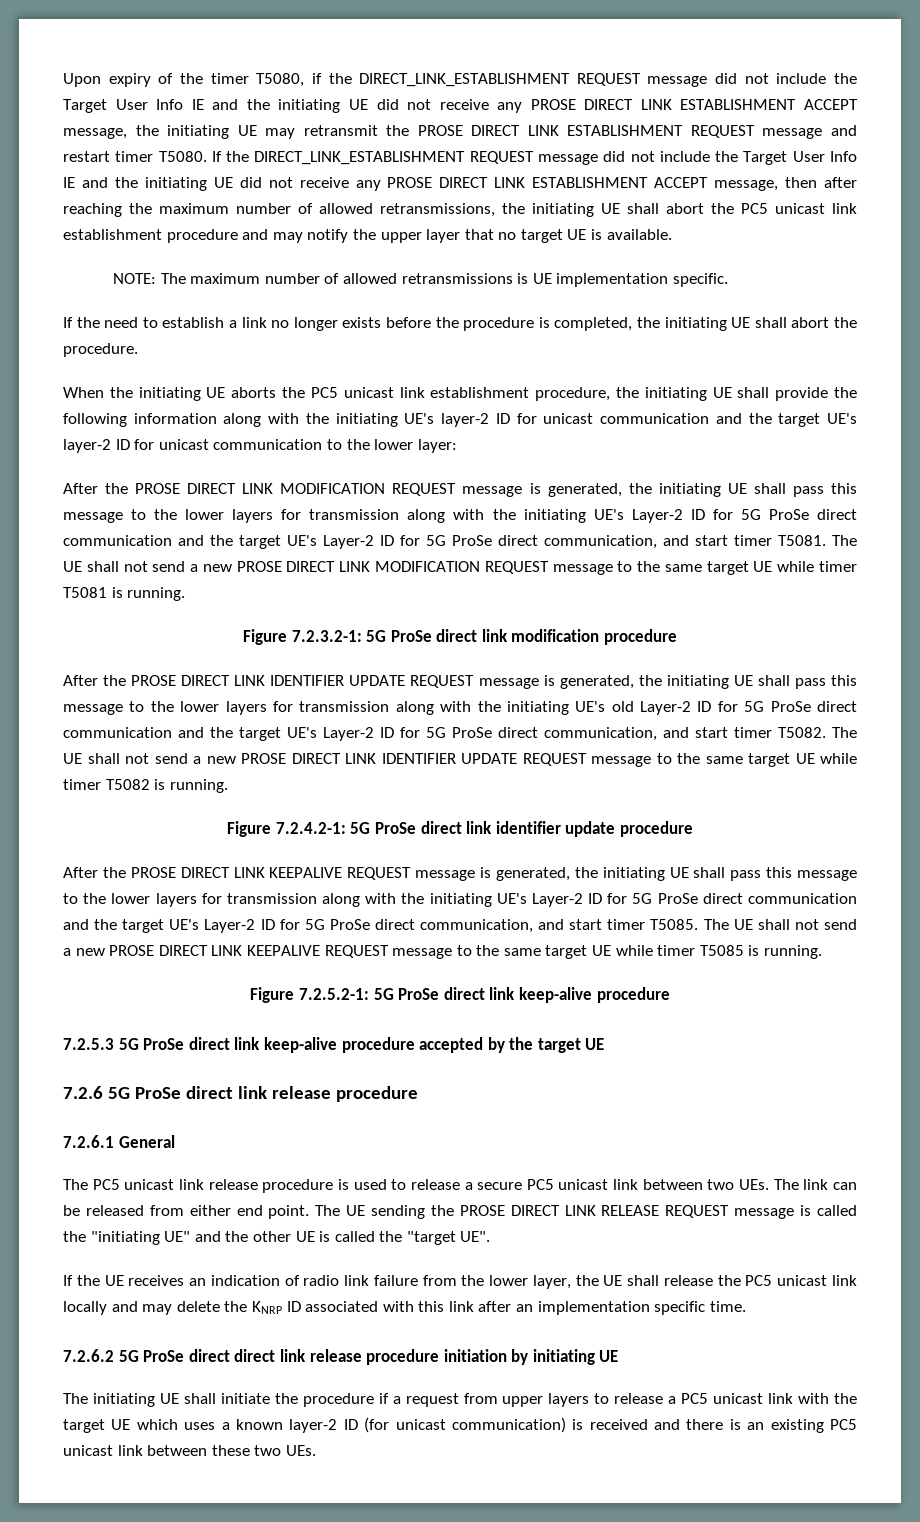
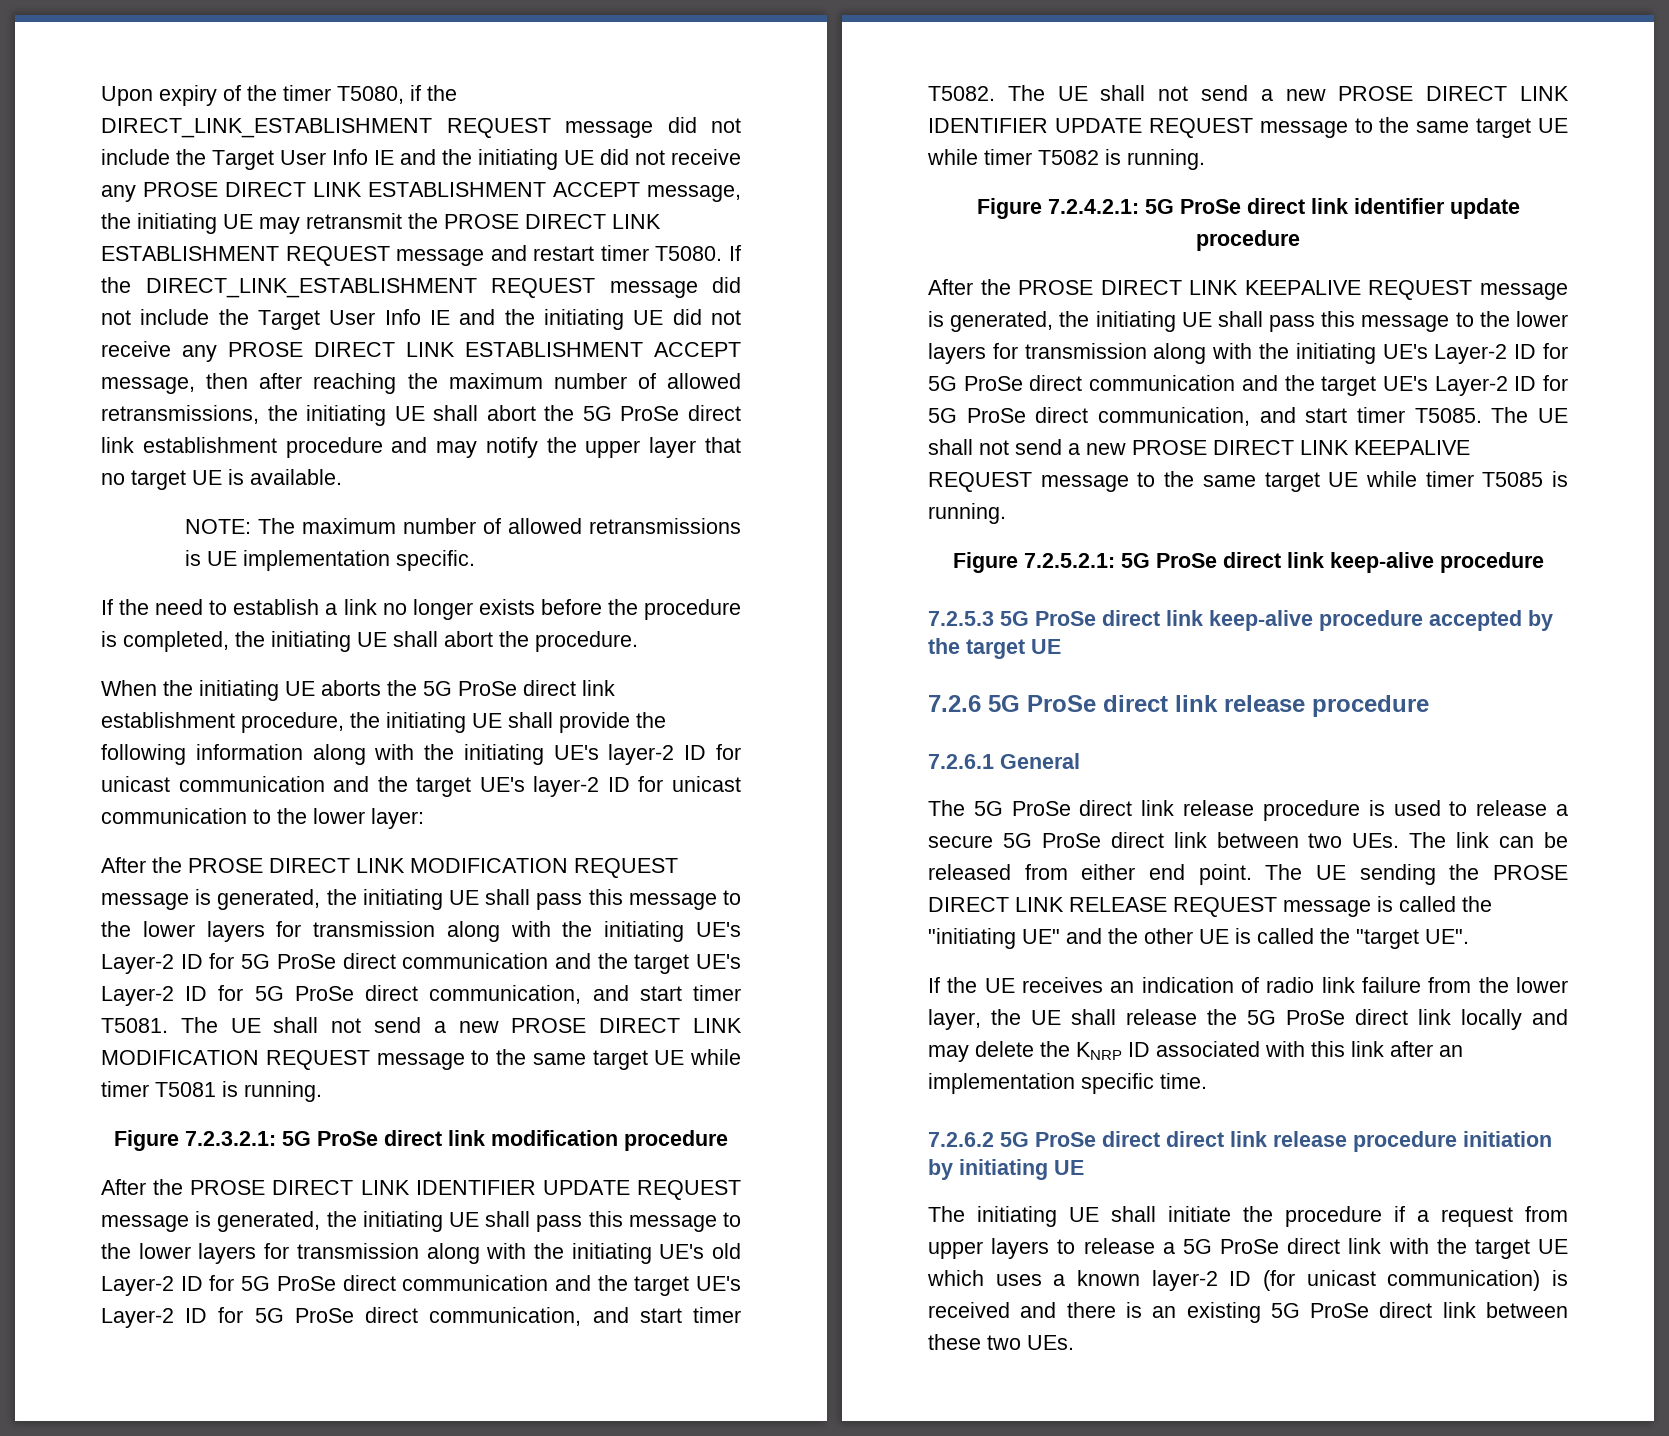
- If the DIRECT_LINK_ESTABLISHMENT REQUEST message did not include the Target User Info IE and the initiating UE did not receive any PROSE DIRECT LINK ESTABLISHMENT ACCEPT message, then after reaching the maximum number of allowed retransmissions, the initiating UE shall abort the PC5 unicast link establishment procedure and may notify the upper layer that no target UE is available.
+ If the DIRECT_LINK_ESTABLISHMENT REQUEST message did not include the Target User Info IE and the initiating UE did not receive any PROSE DIRECT LINK ESTABLISHMENT ACCEPT message, then after reaching the maximum number of allowed retransmissions, the initiating UE shall abort the 5G ProSe direct link establishment procedure and may notify the upper layer that no target UE is available.
- When the initiating UE aborts the PC5 unicast link establishment procedure, the initiating UE shall provide the following information along with the initiating UE's layer-2 ID for unicast communication and the target UE's layer-2 ID for unicast communication to the lower layer:
+ When the initiating UE aborts the 5G ProSe direct link establishment procedure, the initiating UE shall provide the following information along with the initiating UE's layer-2 ID for unicast communication and the target UE's layer-2 ID for unicast communication to the lower layer:
- Figure 7.2.3.2-1: 5G ProSe direct link modification procedure
+ Figure 7.2.3.2.1: 5G ProSe direct link modification procedure
- Figure 7.2.4.2-1: 5G ProSe direct link identifier update procedure
+ Figure 7.2.4.2.1: 5G ProSe direct link identifier update procedure
- Figure 7.2.5.2-1: 5G ProSe direct link keep-alive procedure
+ Figure 7.2.5.2.1: 5G ProSe direct link keep-alive procedure
- The PC5 unicast link release procedure is used to release a secure PC5 unicast link between two UEs. The link can be released from either end point.
+ The 5G ProSe direct link release procedure is used to release a secure 5G ProSe direct link between two UEs. The link can be released from either end point.
- If the UE receives an indication of radio link failure from the lower layer, the UE shall release the PC5 unicast link locally and may delete the KNRP ID associated with this link after an implementation specific time.
+ If the UE receives an indication of radio link failure from the lower layer, the UE shall release the 5G ProSe direct link locally and may delete the KNRP ID associated with this link after an implementation specific time.
- The initiating UE shall initiate the procedure if a request from upper layers to release a PC5 unicast link with the target UE which uses a known layer-2 ID (for unicast communication) is received and there is an existing PC5 unicast link between these two UEs.
+ The initiating UE shall initiate the procedure if a request from upper layers to release a 5G ProSe direct link with the target UE which uses a known layer-2 ID (for unicast communication) is received and there is an existing 5G ProSe direct link between these two UEs.

